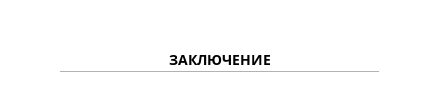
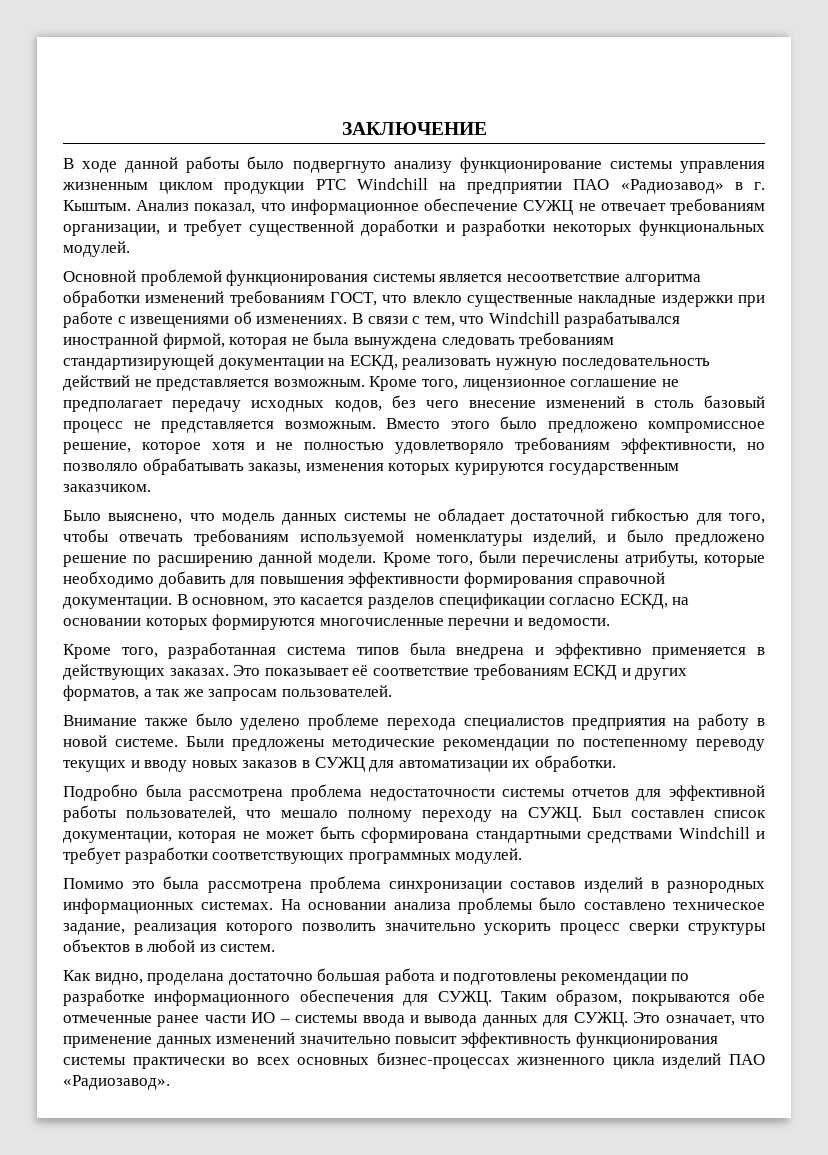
+ В ходе данной работы было подвергнуто анализу функционирование системы управления жизненным циклом продукции PTC Windchill на предприятии ПАО «Радиозавод» в г. Кыштым. Анализ показал, что информационное обеспечение СУЖЦ не отвечает требованиям организации, и требует существенной доработки и разработки некоторых функциональных модулей.
+ Основной проблемой функционирования системы является несоответствие алгоритма обработки изменений требованиям ГОСТ, что влекло существенные накладные издержки при работе с извещениями об изменениях. В связи с тем, что Windchill разрабатывался иностранной фирмой, которая не была вынуждена следовать требованиям стандартизирующей документации на ЕСКД, реализовать нужную последовательность действий не представляется возможным. Кроме того, лицензионное соглашение не предполагает передачу исходных кодов, без чего внесение изменений в столь базовый процесс не представляется возможным. Вместо этого было предложено компромиссное решение, которое хотя и не полностью удовлетворяло требованиям эффективности, но позволяло обрабатывать заказы, изменения которых курируются государственным заказчиком.
+ Было выяснено, что модель данных системы не обладает достаточной гибкостью для того, чтобы отвечать требованиям используемой номенклатуры изделий, и было предложено решение по расширению данной модели. Кроме того, были перечислены атрибуты, которые необходимо добавить для повышения эффективности формирования справочной документации. В основном, это касается разделов спецификации согласно ЕСКД, на основании которых формируются многочисленные перечни и ведомости.
+ Кроме того, разработанная система типов была внедрена и эффективно применяется в действующих заказах. Это показывает её соответствие требованиям ЕСКД и других форматов, а так же запросам пользователей.
+ Внимание также было уделено проблеме перехода специалистов предприятия на работу в новой системе. Были предложены методические рекомендации по постепенному переводу текущих и вводу новых заказов в СУЖЦ для автоматизации их обработки.
+ Подробно была рассмотрена проблема недостаточности системы отчетов для эффективной работы пользователей, что мешало полному переходу на СУЖЦ. Был составлен список документации, которая не может быть сформирована стандартными средствами Windchill и требует разработки соответствующих программных модулей.
+ Помимо это была рассмотрена проблема синхронизации составов изделий в разнородных информационных системах. На основании анализа проблемы было составлено техническое задание, реализация которого позволить значительно ускорить процесс сверки структуры объектов в любой из систем.
+ Как видно, проделана достаточно большая работа и подготовлены рекомендации по разработке информационного обеспечения для СУЖЦ. Таким образом, покрываются обе отмеченные ранее части ИО – системы ввода и вывода данных для СУЖЦ. Это означает, что применение данных изменений значительно повысит эффективность функционирования системы практически во всех основных бизнес-процессах жизненного цикла изделий ПАО «Радиозавод».

